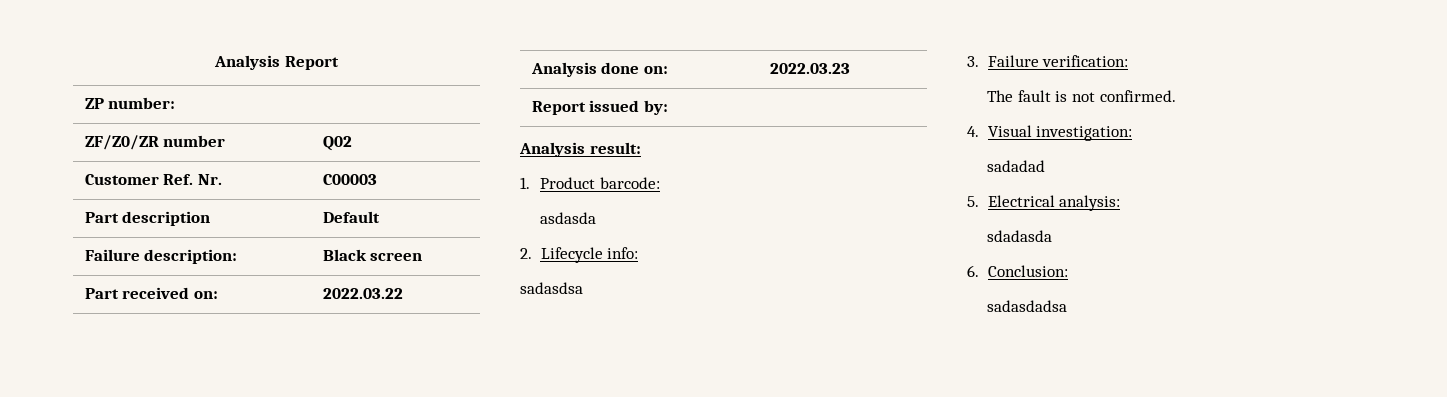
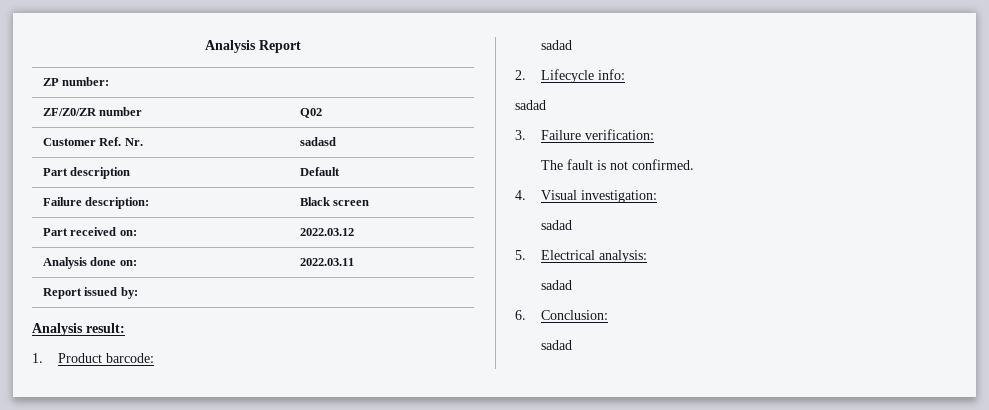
- Customer Ref. Nr. | C00003
+ Customer Ref. Nr. | sadasd
- Part received on: | 2022.03.22
+ Part received on: | 2022.03.12
- Analysis done on: | 2022.03.23
+ Analysis done on: | 2022.03.11
  1. Product barcode:
- asdasda
+ sadad
  2. Lifecycle info:
- sadasdsa
+ sadad
  4. Visual investigation:
- sadadad
+ sadad
  5. Electrical analysis:
- sdadasda
+ sadad
  6. Conclusion:
- sadasdadsa
+ sadad

